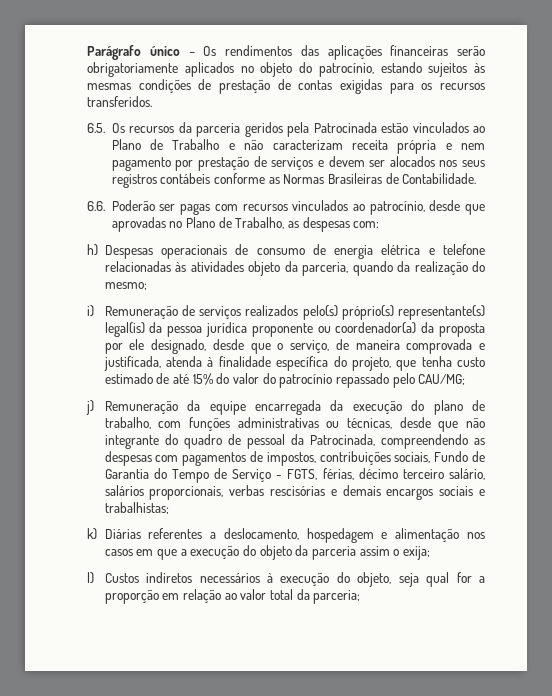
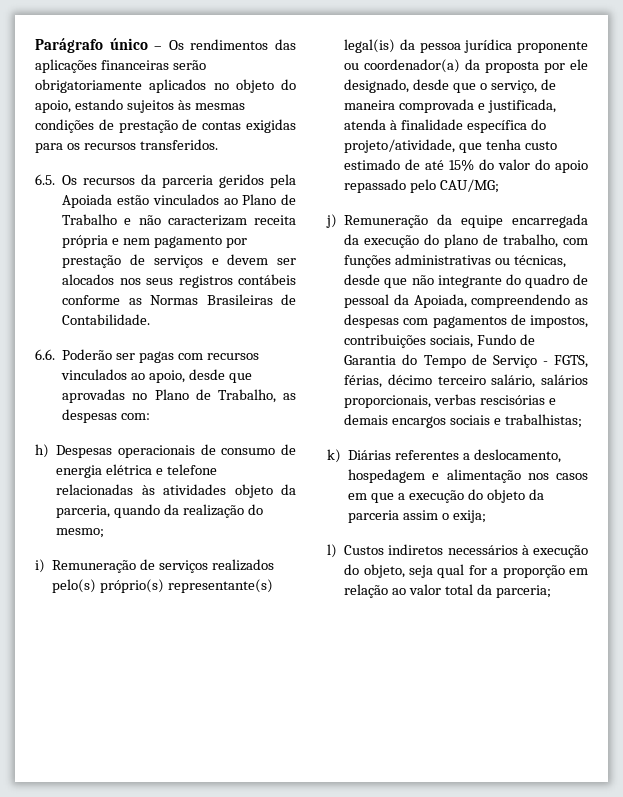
- Parágrafo único – Os rendimentos das aplicações financeiras serão obrigatoriamente aplicados no objeto do patrocínio, estando sujeitos às mesmas condições de prestação de contas exigidas para os recursos transferidos.
+ Parágrafo único – Os rendimentos das aplicações financeiras serão obrigatoriamente aplicados no objeto do apoio, estando sujeitos às mesmas condições de prestação de contas exigidas para os recursos transferidos.
- 6.5. Os recursos da parceria geridos pela Patrocinada estão vinculados ao Plano de Trabalho e não caracterizam receita própria e nem pagamento por prestação de serviços e devem ser alocados nos seus registros contábeis conforme as Normas Brasileiras de Contabilidade.
+ 6.5. Os recursos da parceria geridos pela Apoiada estão vinculados ao Plano de Trabalho e não caracterizam receita própria e nem pagamento por prestação de serviços e devem ser alocados nos seus registros contábeis conforme as Normas Brasileiras de Contabilidade.
- 6.6. Poderão ser pagas com recursos vinculados ao patrocínio, desde que aprovadas no Plano de Trabalho, as despesas com:
+ 6.6. Poderão ser pagas com recursos vinculados ao apoio, desde que aprovadas no Plano de Trabalho, as despesas com:
- i) Remuneração de serviços realizados pelo(s) próprio(s) representante(s) legal(is) da pessoa jurídica proponente ou coordenador(a) da proposta por ele designado, desde que o serviço, de maneira comprovada e justificada, atenda à finalidade específica do projeto, que tenha custo estimado de até 15% do valor do patrocínio repassado pelo CAU/MG;
+ i) Remuneração de serviços realizados pelo(s) próprio(s) representante(s) legal(is) da pessoa jurídica proponente ou coordenador(a) da proposta por ele designado, desde que o serviço, de maneira comprovada e justificada, atenda à finalidade específica do projeto/atividade, que tenha custo estimado de até 15% do valor do apoio repassado pelo CAU/MG;
- j) Remuneração da equipe encarregada da execução do plano de trabalho, com funções administrativas ou técnicas, desde que não integrante do quadro de pessoal da Patrocinada, compreendendo as despesas com pagamentos de impostos, contribuições sociais, Fundo de Garantia do Tempo de Serviço - FGTS, férias, décimo terceiro salário, salários proporcionais, verbas rescisórias e demais encargos sociais e trabalhistas;
+ j) Remuneração da equipe encarregada da execução do plano de trabalho, com funções administrativas ou técnicas, desde que não integrante do quadro de pessoal da Apoiada, compreendendo as despesas com pagamentos de impostos, contribuições sociais, Fundo de Garantia do Tempo de Serviço - FGTS, férias, décimo terceiro salário, salários proporcionais, verbas rescisórias e demais encargos sociais e trabalhistas;

